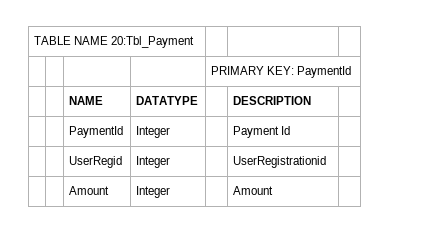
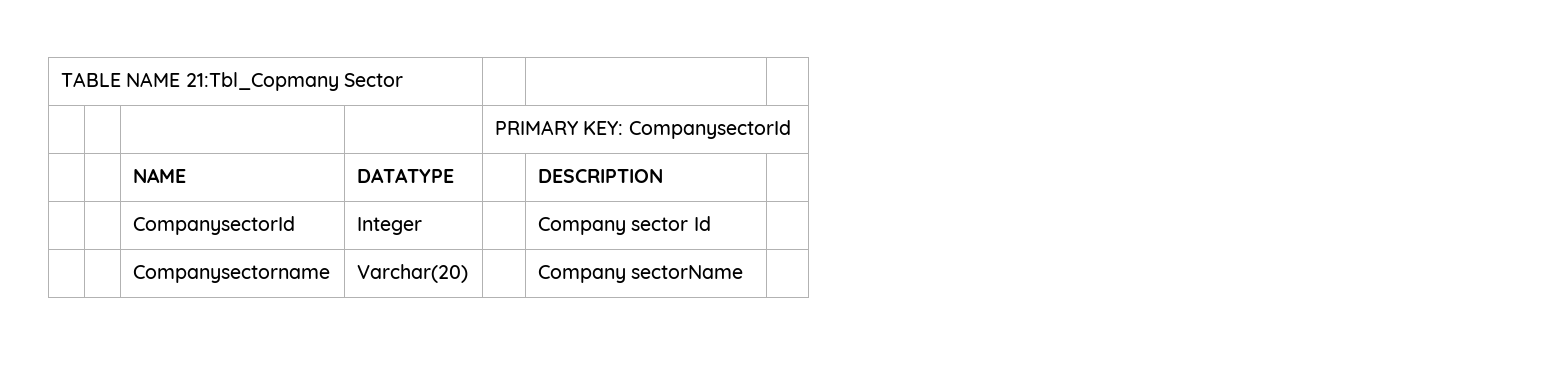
- TABLE NAME 20:Tbl_Payment | | |
+ TABLE NAME 21:Tbl_Copmany Sector | | |
- | | | | PRIMARY KEY: PaymentId
+ | | | | PRIMARY KEY: CompanysectorId
- | | PaymentId | Integer | | Payment Id |
+ | | CompanysectorId | Integer | | Company sector Id |
- | | UserRegid | Integer | | UserRegistrationid |
- | | Amount | Integer | | Amount |
+ | | Companysectorname | Varchar(20) | | Company sectorName |

